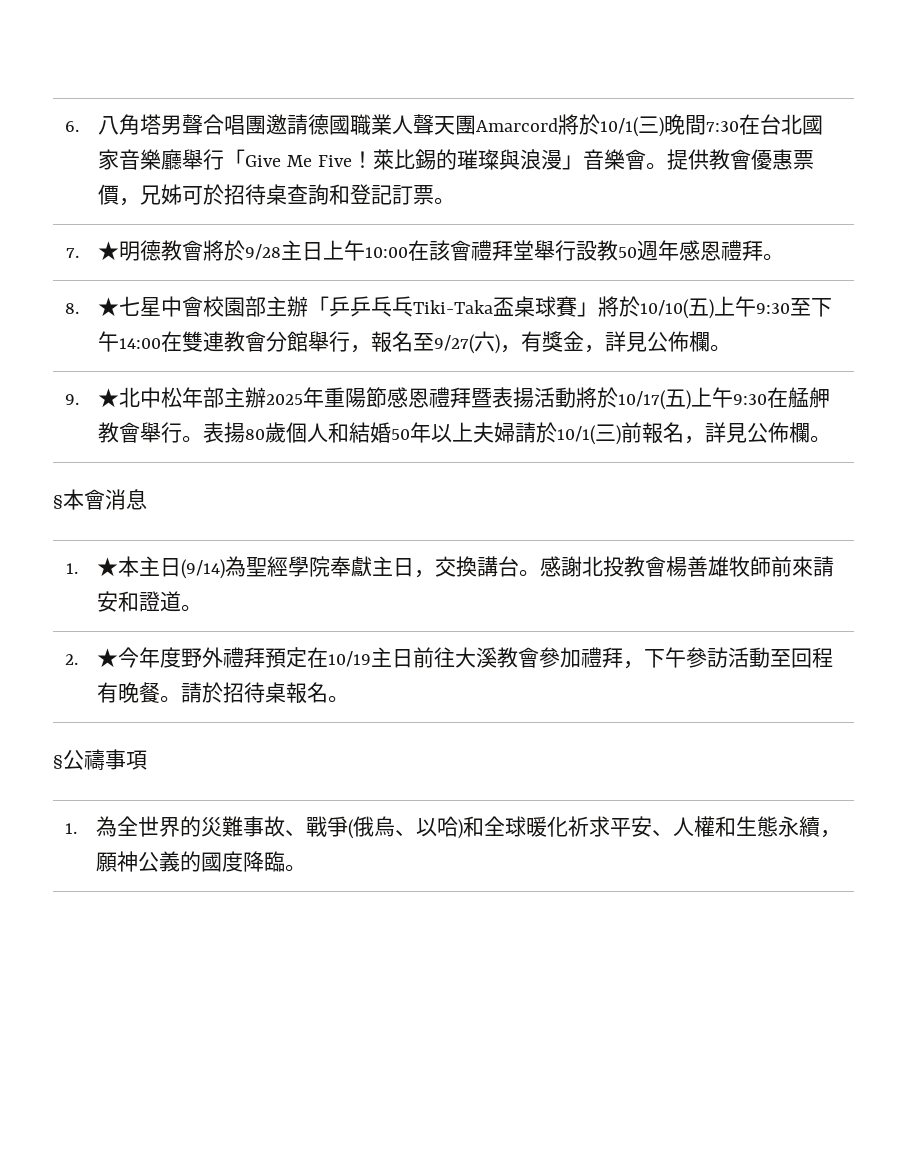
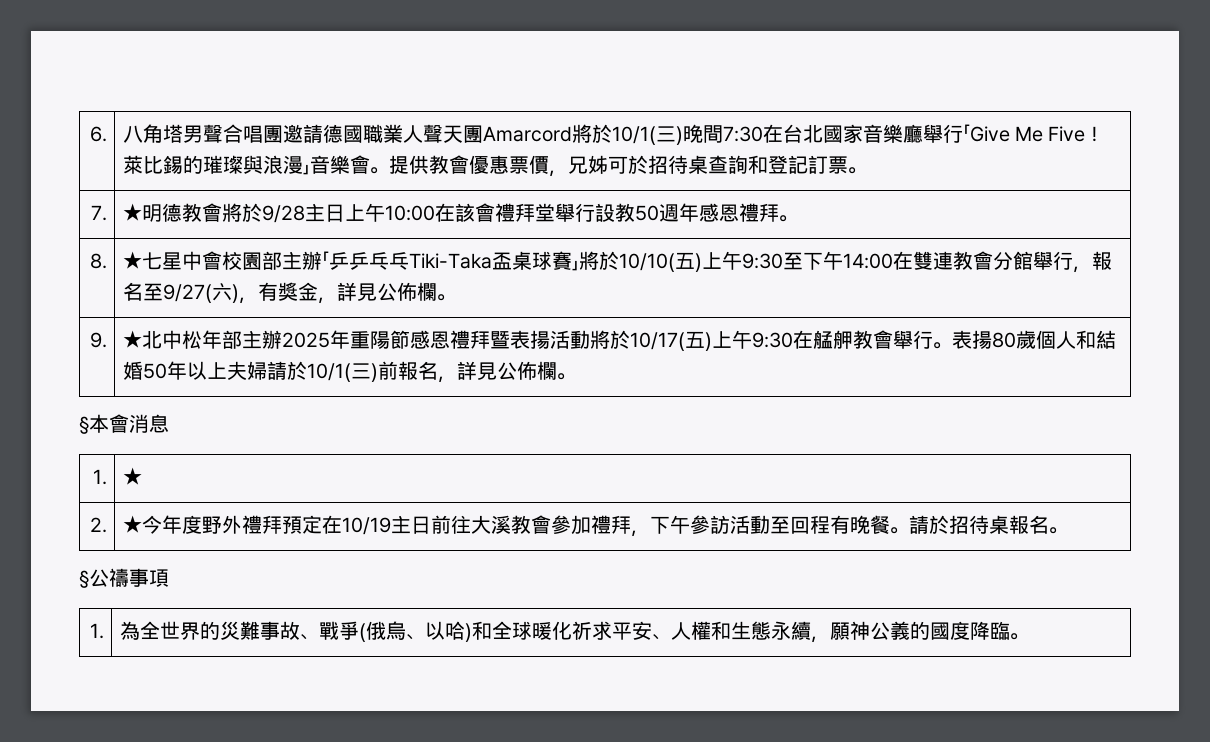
- 1. | ★本主日(9/14)為聖經學院奉獻主日，交換講台。感謝北投教會楊善雄牧師前來請安和證道。
+ 1. | ★

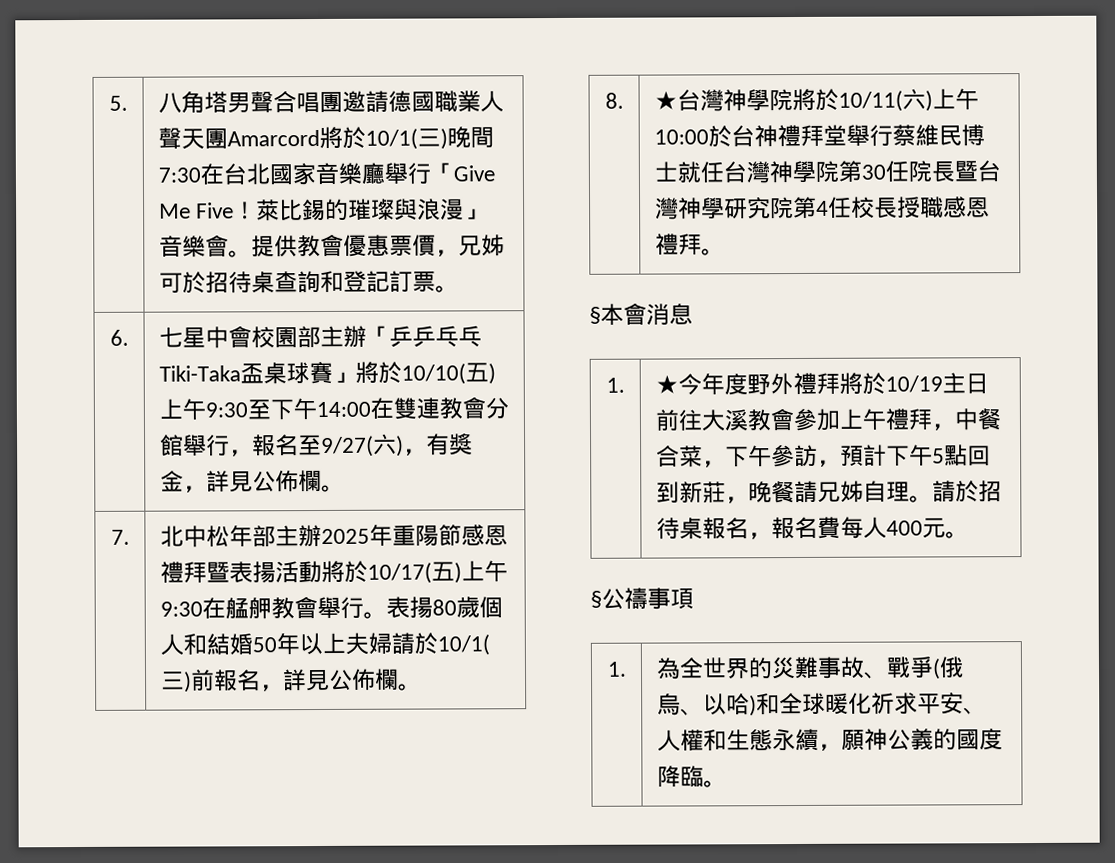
- 6.
+ 5.
- 7. | ★明德教會將於9/28主日上午10:00在該會禮拜堂舉行設教50週年感恩禮拜。
- 8. | ★七星中會校園部主辦「乒乒乓乓Tiki-Taka盃桌球賽」將於10/10(五)上午9:30至下午14:00在雙連教會分館舉行，報名至9/27(六)，有獎金，詳見公佈欄。
+ 6. | 七星中會校園部主辦「乒乒乓乓Tiki-Taka盃桌球賽」將於10/10(五)上午9:30至下午14:00在雙連教會分館舉行，報名至9/27(六)，有獎金，詳見公佈欄。
- 9. | ★北中松年部主辦2025年重陽節感恩禮拜暨表揚活動將於10/17(五)上午9:30在艋舺教會舉行。表揚80歲個人和結婚50年以上夫婦請於10/1(三)前報名，詳見公佈欄。
+ 7. | 北中松年部主辦2025年重陽節感恩禮拜暨表揚活動將於10/17(五)上午9:30在艋舺教會舉行。表揚80歲個人和結婚50年以上夫婦請於10/1(三)前報名，詳見公佈欄。
+ 8. | ★台灣神學院將於10/11(六)上午10:00於台神禮拜堂舉行蔡維民博士就任台灣神學院第30任院長暨台灣神學研究院第4任校長授職感恩禮拜。
- 1. | ★
- 2. | ★今年度野外禮拜預定在10/19主日前往大溪教會參加禮拜，下午參訪活動至回程有晚餐。請於招待桌報名。
+ 1. | ★今年度野外禮拜將於10/19主日前往大溪教會參加上午禮拜，中餐合菜，下午參訪，預計下午5點回到新莊，晚餐請兄姊自理。請於招待桌報名，報名費每人400元。

